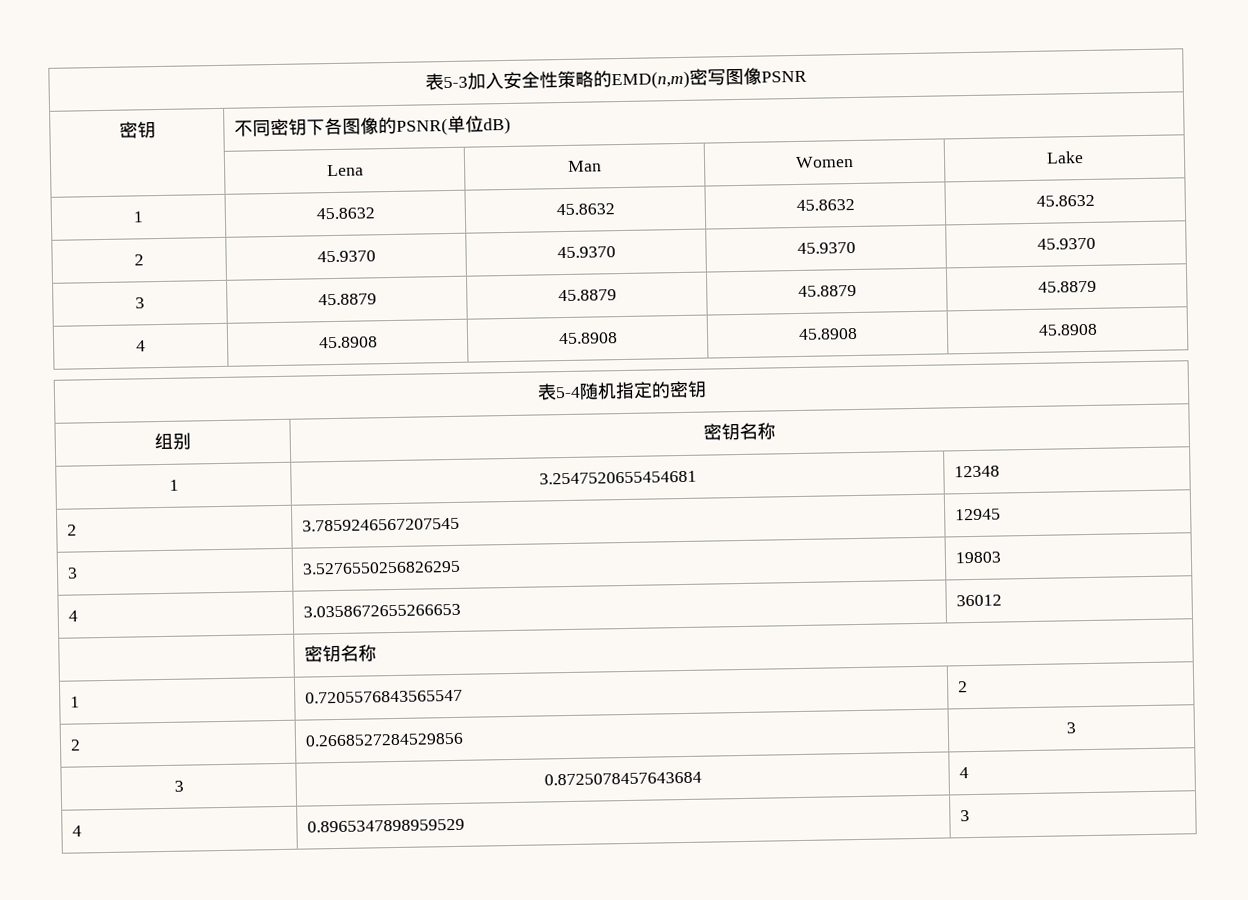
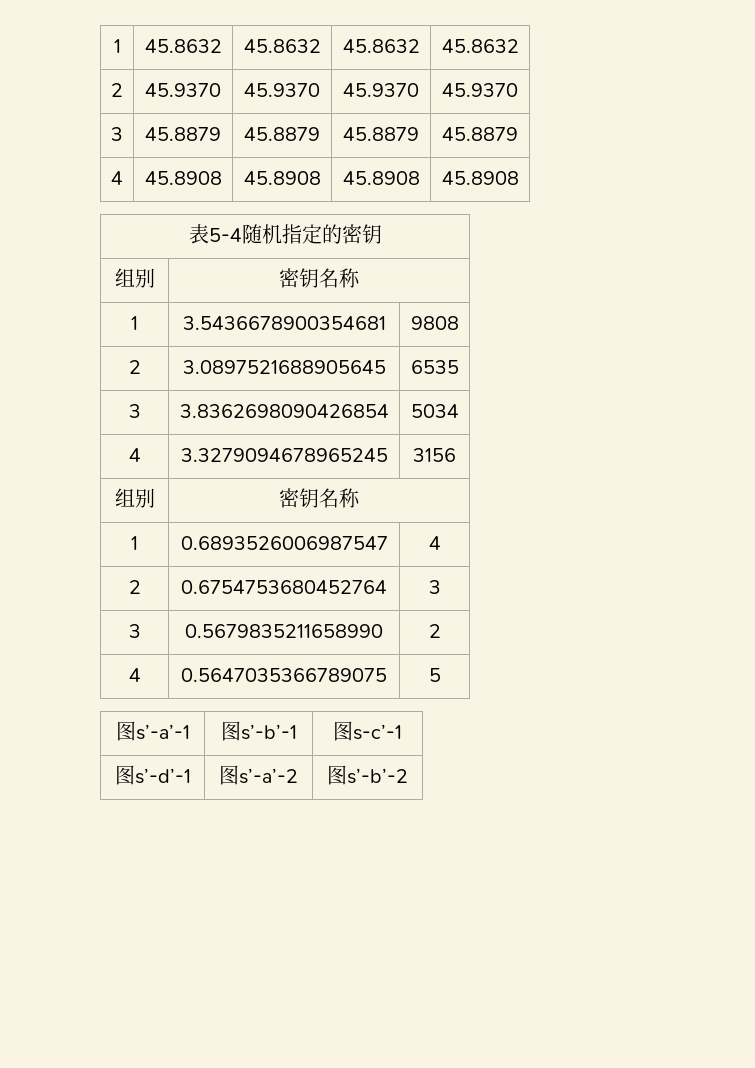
- 表5-3加入安全性策略的EMD(n,m)密写图像PSNR
- 密钥 | 不同密钥下各图像的PSNR(单位dB)
- | Lena | Man | Women | Lake
- 1 | 3.2547520655454681 | 12348
- 2 | 3.7859246567207545 | 12945
- 3 | 3.5276550256826295 | 19803
- 4 | 3.0358672655266653 | 36012
- | 密钥名称
- 1 | 0.7205576843565547 | 2
- 2 | 0.2668527284529856 | 3
+ 1 | 3.5436678900354681 | 9808
+ 2 | 3.0897521688905645 | 6535
+ 3 | 3.8362698090426854 | 5034
+ 4 | 3.3279094678965245 | 3156
+ 组别 | 密钥名称
+ 1 | 0.6893526006987547 | 4
+ 2 | 0.6754753680452764 | 3
- 3 | 0.8725078457643684 | 4
- 4 | 0.8965347898959529 | 3
+ 3 | 0.5679835211658990 | 2
+ 4 | 0.5647035366789075 | 5
+ 图s’-a’-1 | 图s’-b’-1 | 图s-c’-1
+ 图s’-d’-1 | 图s’-a’-2 | 图s’-b’-2

